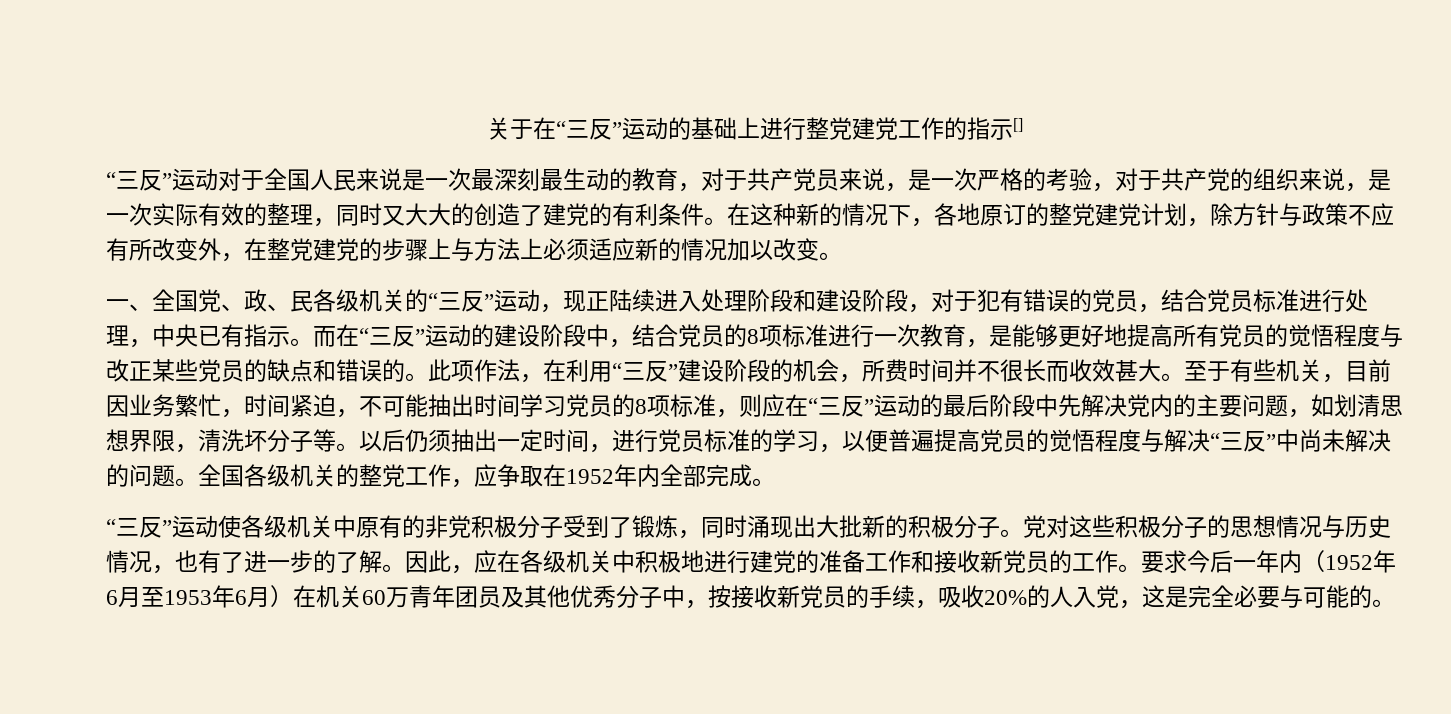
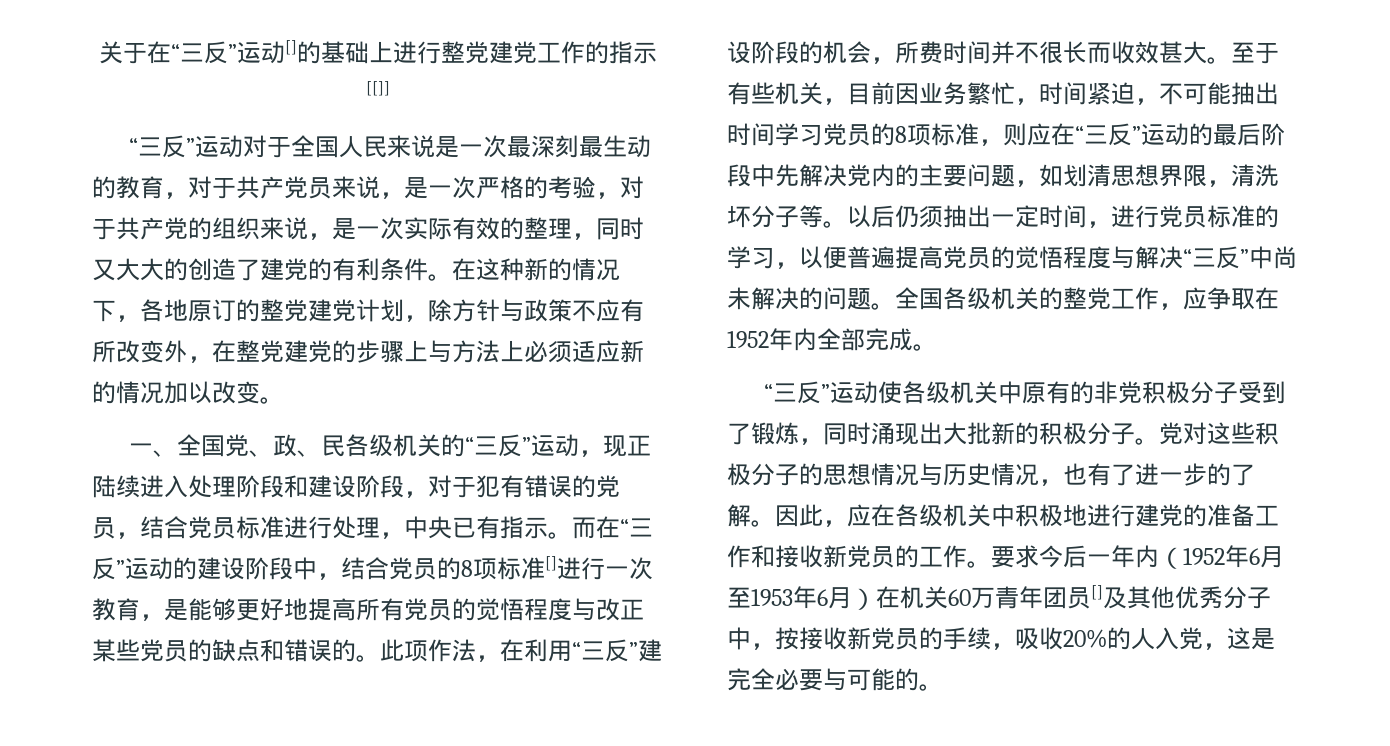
- 关于在“三反”运动的基础上进行整党建党工作的指示[]
+ 关于在“三反”运动[]的基础上进行整党建党工作的指示[[]]
- 而在“三反”运动的建设阶段中，结合党员的8项标准进行一次教育，是能够更好地提高所有党员的觉悟程度与改正某些党员的缺点和错误的。
+ 而在“三反”运动的建设阶段中，结合党员的8项标准[]进行一次教育，是能够更好地提高所有党员的觉悟程度与改正某些党员的缺点和错误的。
- 要求今后一年内（1952年6月至1953年6月）在机关60万青年团员及其他优秀分子中，按接收新党员的手续，吸收20%的人入党，这是完全必要与可能的。
+ 要求今后一年内（1952年6月至1953年6月）在机关60万青年团员[]及其他优秀分子中，按接收新党员的手续，吸收20%的人入党，这是完全必要与可能的。

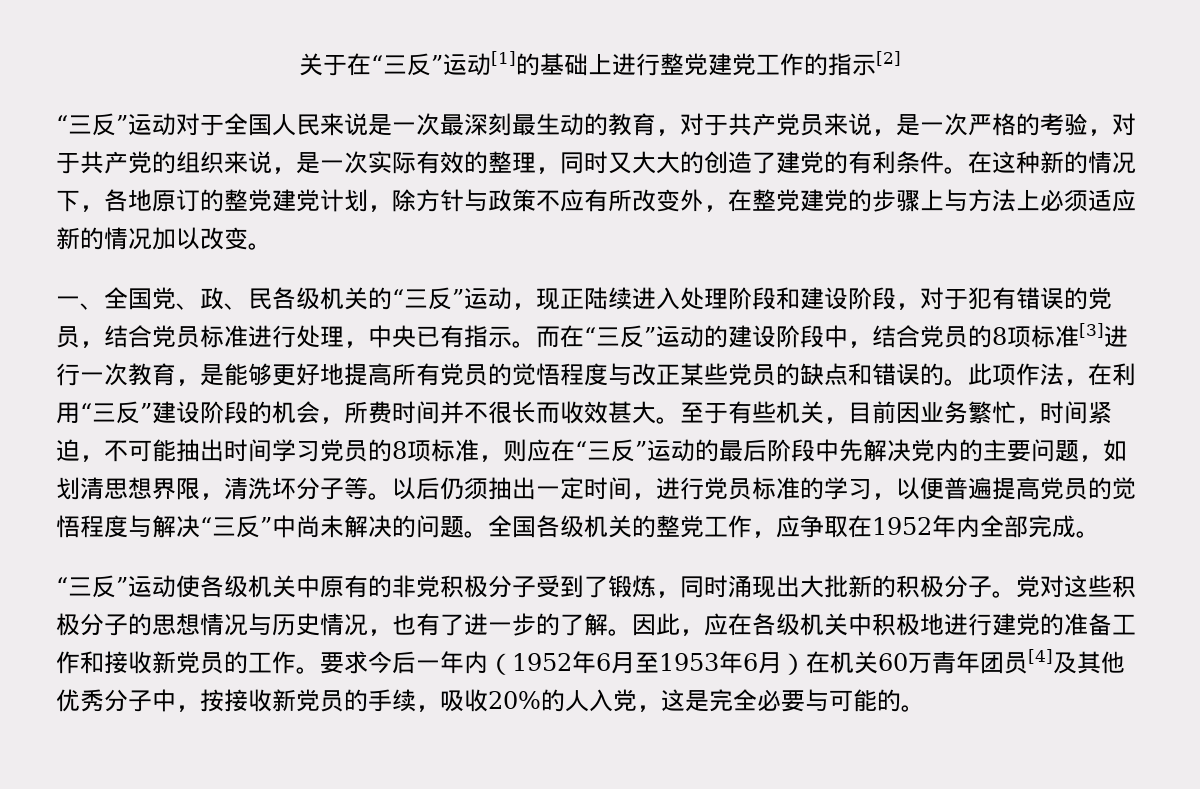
- 关于在“三反”运动[]的基础上进行整党建党工作的指示[[]]
+ 关于在“三反”运动[1]的基础上进行整党建党工作的指示[2]
- 而在“三反”运动的建设阶段中，结合党员的8项标准[]进行一次教育，是能够更好地提高所有党员的觉悟程度与改正某些党员的缺点和错误的。
+ 而在“三反”运动的建设阶段中，结合党员的8项标准[3]进行一次教育，是能够更好地提高所有党员的觉悟程度与改正某些党员的缺点和错误的。
- 要求今后一年内（1952年6月至1953年6月）在机关60万青年团员[]及其他优秀分子中，按接收新党员的手续，吸收20%的人入党，这是完全必要与可能的。
+ 要求今后一年内（1952年6月至1953年6月）在机关60万青年团员[4]及其他优秀分子中，按接收新党员的手续，吸收20%的人入党，这是完全必要与可能的。

